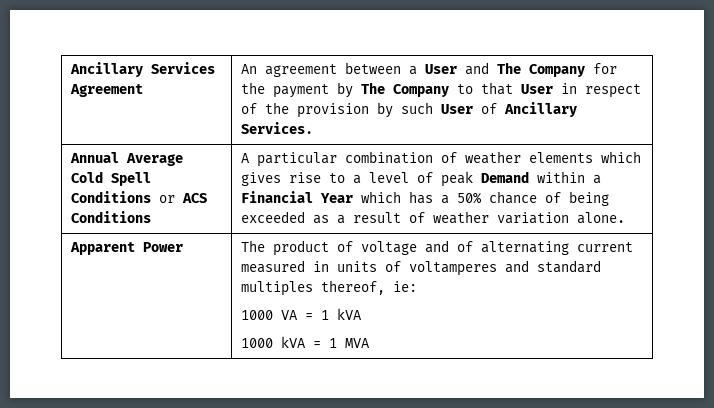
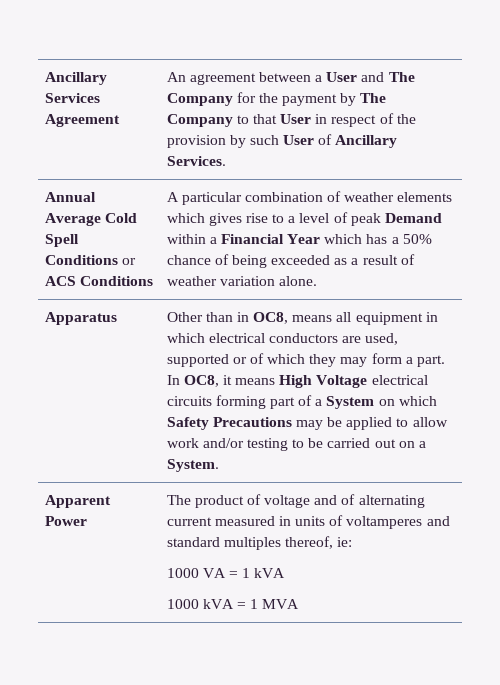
+ Apparatus | Other than in OC8, means all equipment in which electrical conductors are used, supported or of which they may form a part. In OC8, it means High Voltage electrical circuits forming part of a System on which Safety Precautions may be applied to allow work and/or testing to be carried out on a System.

